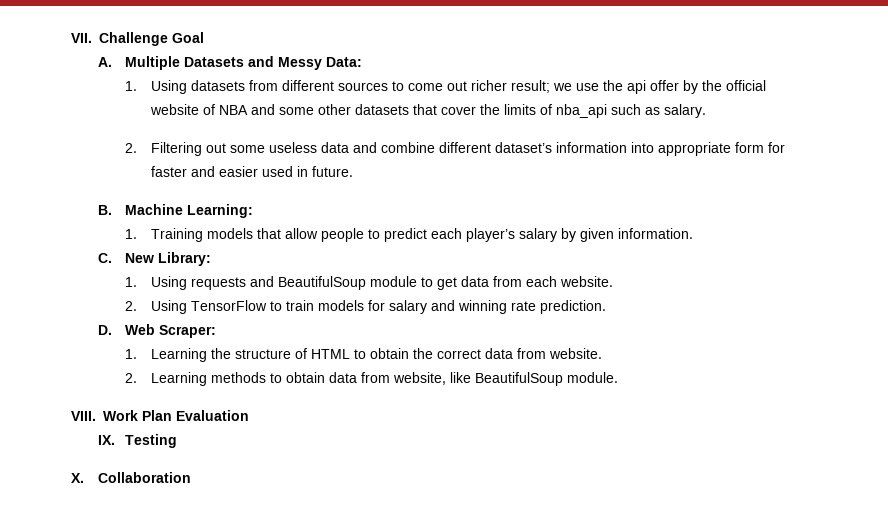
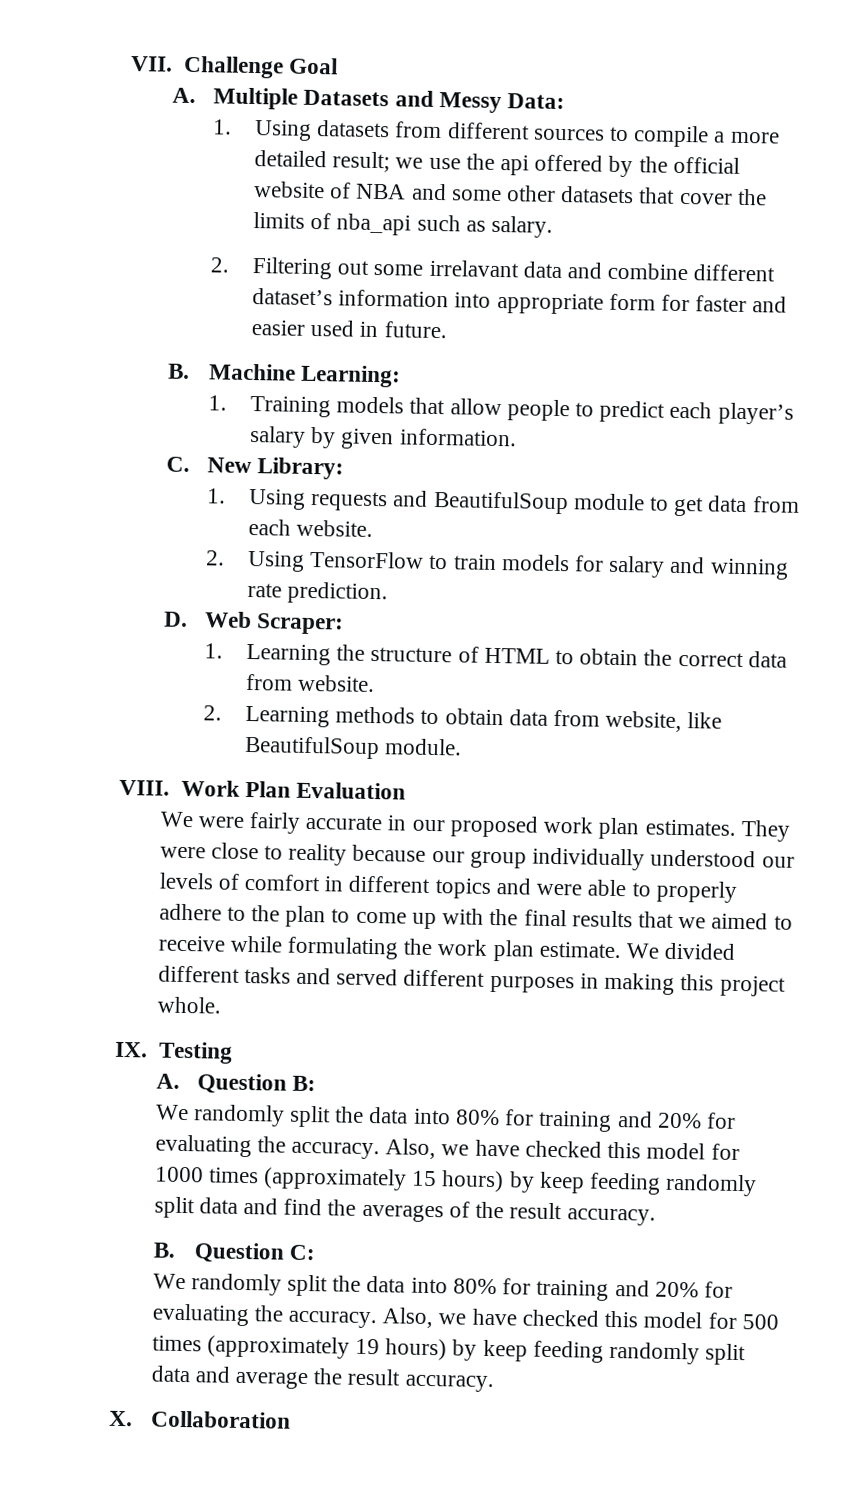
- 1. Using datasets from different sources to come out richer result; we use the api offer by the official website of NBA and some other datasets that cover the limits of nba_api such as salary.
+ 1. Using datasets from different sources to compile a more detailed result; we use the api offered by the official website of NBA and some other datasets that cover the limits of nba_api such as salary.
- 2. Filtering out some useless data and combine different dataset’s information into appropriate form for faster and easier used in future.
+ 2. Filtering out some irrelavant data and combine different dataset’s information into appropriate form for faster and easier used in future.
+ We were fairly accurate in our proposed work plan estimates. They were close to reality because our group individually understood our levels of comfort in different topics and were able to properly adhere to the plan to come up with the final results that we aimed to receive while formulating the work plan estimate. We divided different tasks and served different purposes in making this project whole.
  IX. Testing
+ A. Question B:
+ We randomly split the data into 80% for training and 20% for evaluating the accuracy. Also, we have checked this model for 1000 times (approximately 15 hours) by keep feeding randomly split data and find the averages of the result accuracy.
+ B. Question C:
+ We randomly split the data into 80% for training and 20% for evaluating the accuracy. Also, we have checked this model for 500 times (approximately 19 hours) by keep feeding randomly split data and average the result accuracy.

